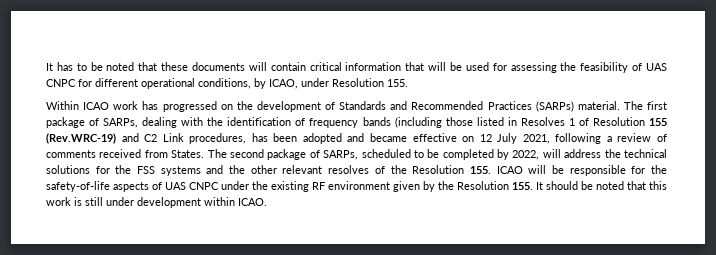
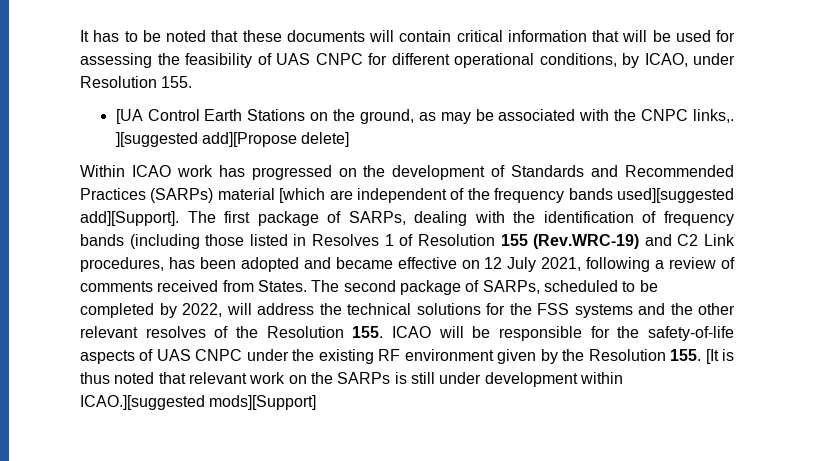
+ [UA Control Earth Stations on the ground, as may be associated with the CNPC links,. ][suggested add][Propose delete]
- Within ICAO work has progressed on the development of Standards and Recommended Practices (SARPs) material.
+ Within ICAO work has progressed on the development of Standards and Recommended Practices (SARPs) material [which are independent of the frequency bands used][suggested add][Support].
- The second package of SARPs, scheduled to be completed by 2022, will address the technical solutions for the FSS systems and the other relevant resolves of the Resolution 155. ICAO will be responsible for the safety-of-life aspects of UAS CNPC under the existing RF environment given by the Resolution 155. It should be noted that this work is still under development within ICAO.
+ The second package of SARPs, scheduled to be completed by 2022, will address the technical solutions for the FSS systems and the other relevant resolves of the Resolution 155. ICAO will be responsible for the safety-of-life aspects of UAS CNPC under the existing RF environment given by the Resolution 155. [It is thus noted that relevant work on the SARPs is still under development within ICAO.][suggested mods][Support]

